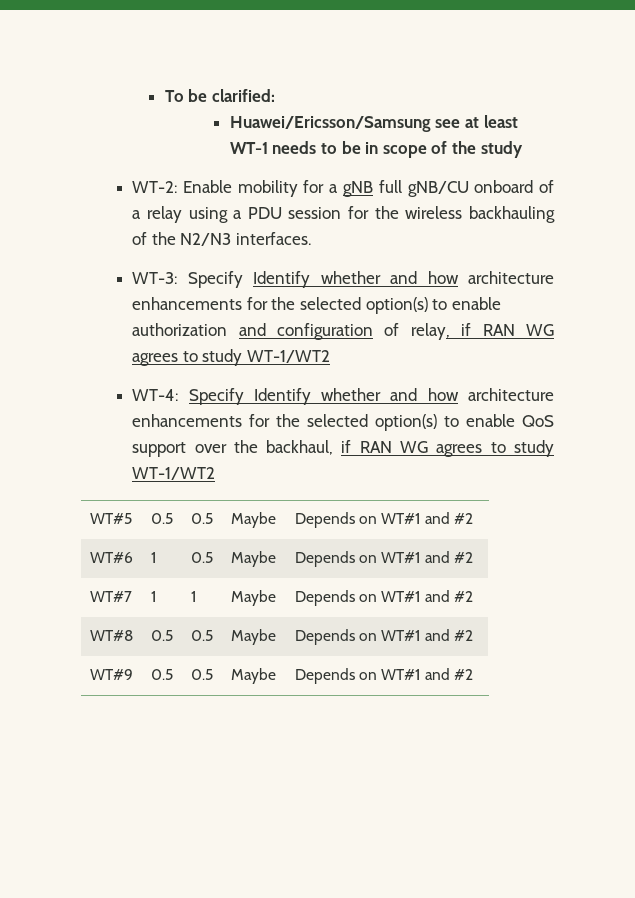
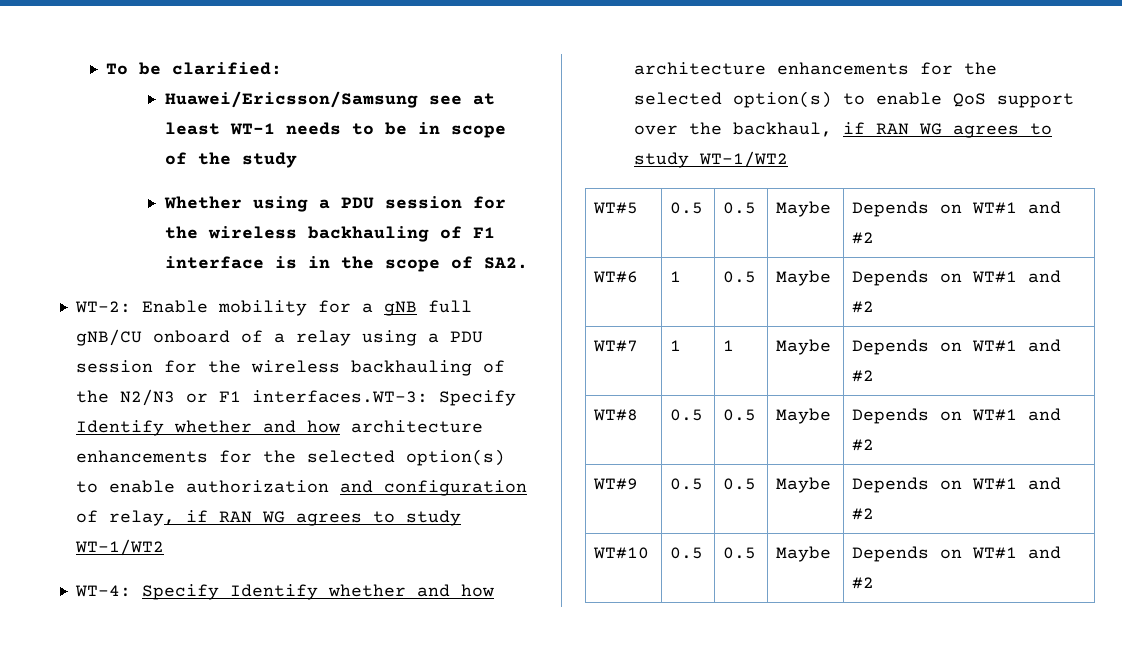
+ Whether using a PDU session for the wireless backhauling of F1 interface is in the scope of SA2.
- WT-2: Enable mobility for a gNB full gNB/CU onboard of a relay using a PDU session for the wireless backhauling of the N2/N3 interfaces.
- WT-3: Specify Identify whether and how architecture enhancements for the selected option(s) to enable authorization and configuration of relay, if RAN WG agrees to study WT-1/WT2
+ WT-2: Enable mobility for a gNB full gNB/CU onboard of a relay using a PDU session for the wireless backhauling of the N2/N3 or F1 interfaces.WT-3: Specify Identify whether and how architecture enhancements for the selected option(s) to enable authorization and configuration of relay, if RAN WG agrees to study WT-1/WT2
+ WT#10 | 0.5 | 0.5 | Maybe | Depends on WT#1 and #2

